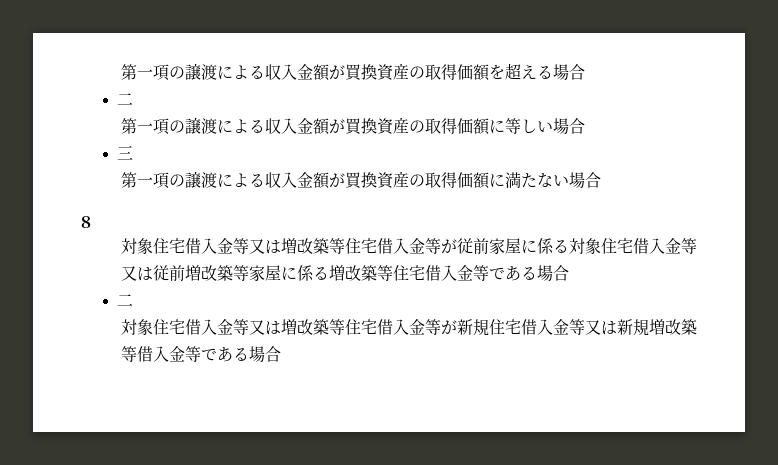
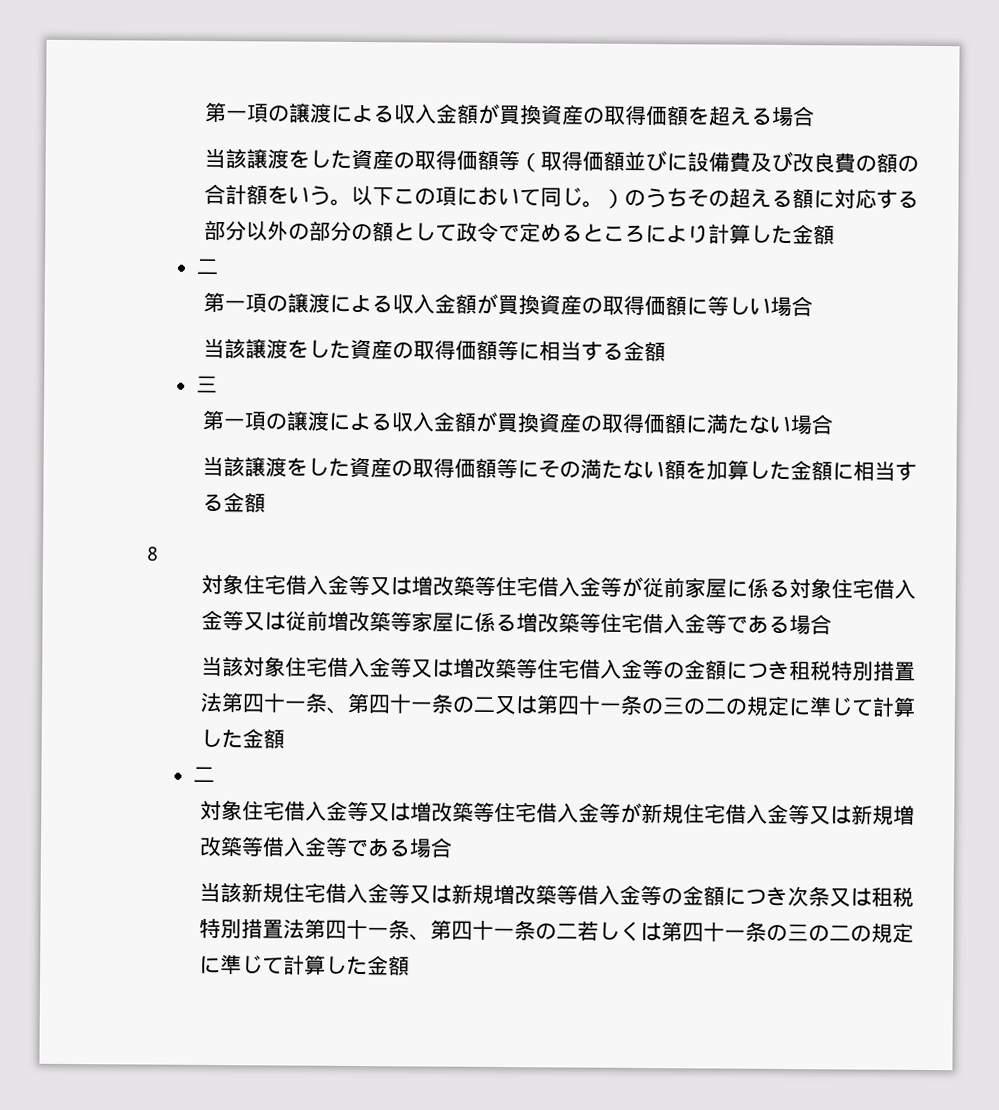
+ 当該譲渡をした資産の取得価額等（取得価額並びに設備費及び改良費の額の合計額をいう。以下この項において同じ。）のうちその超える額に対応する部分以外の部分の額として政令で定めるところにより計算した金額
+ 当該譲渡をした資産の取得価額等に相当する金額
+ 当該譲渡をした資産の取得価額等にその満たない額を加算した金額に相当する金額
+ 当該対象住宅借入金等又は増改築等住宅借入金等の金額につき租税特別措置法第四十一条、第四十一条の二又は第四十一条の三の二の規定に準じて計算した金額
+ 当該新規住宅借入金等又は新規増改築等借入金等の金額につき次条又は租税特別措置法第四十一条、第四十一条の二若しくは第四十一条の三の二の規定に準じて計算した金額

